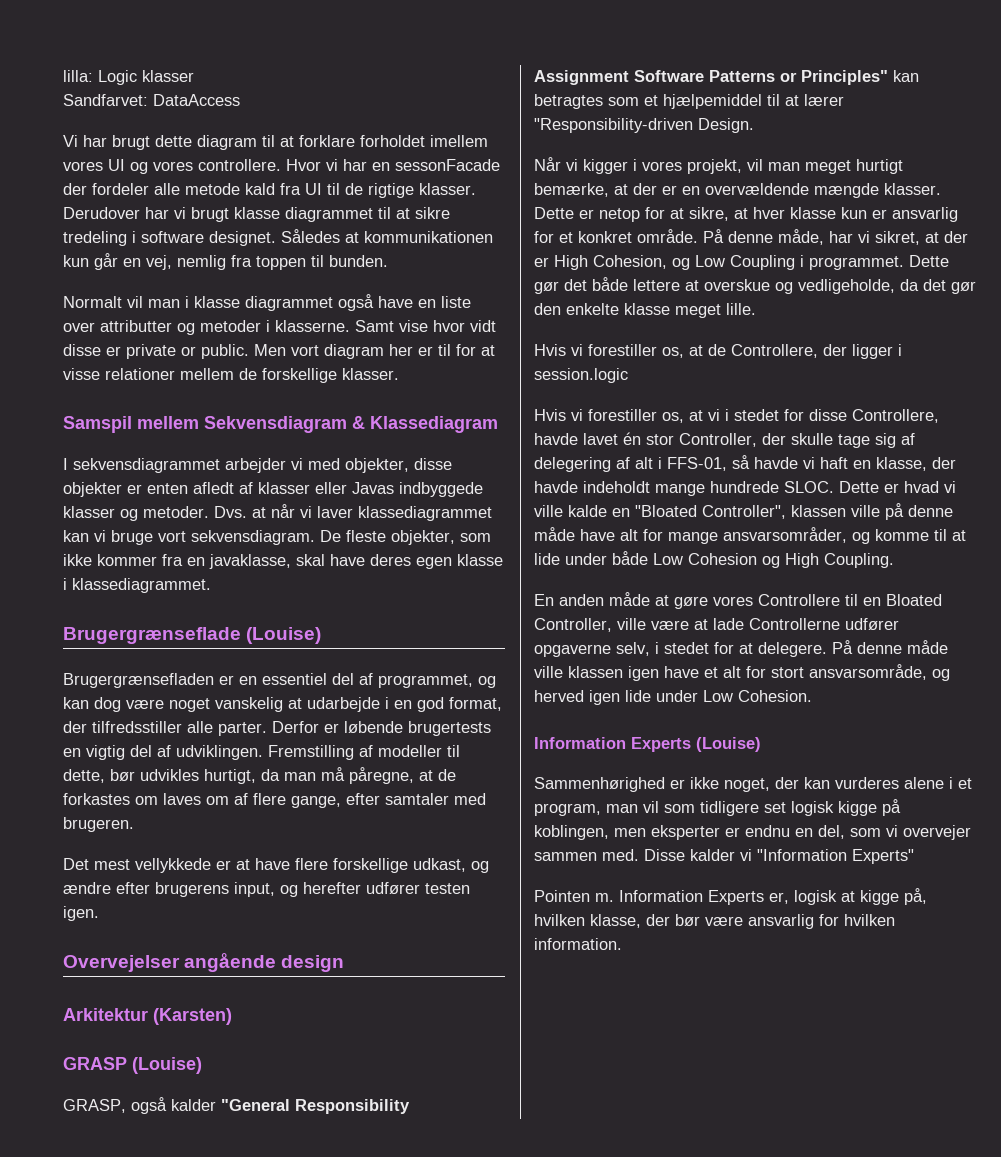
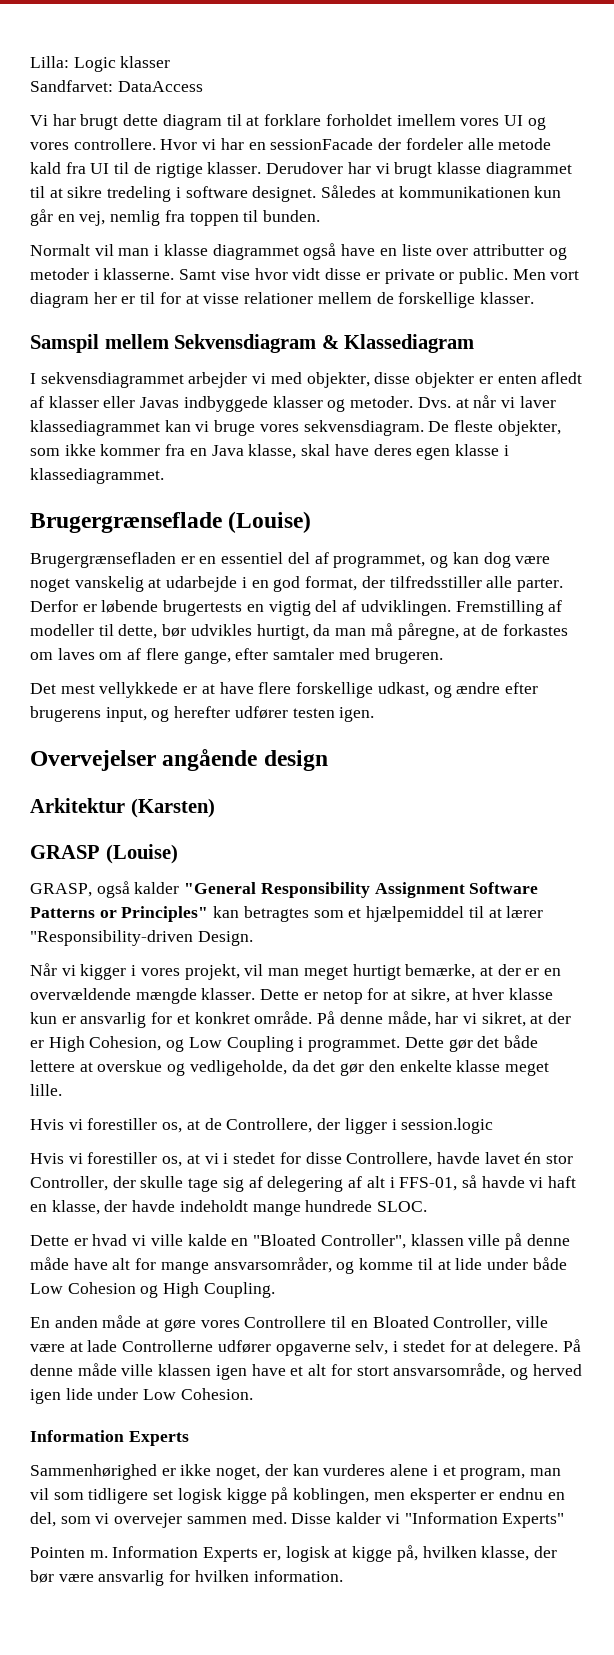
- lilla: Logic klasser
+ Lilla: Logic klasser
- Hvor vi har en sessonFacade der fordeler alle metode kald fra UI til de rigtige klasser.
+ Hvor vi har en sessionFacade der fordeler alle metode kald fra UI til de rigtige klasser.
- Dvs. at når vi laver klassediagrammet kan vi bruge vort sekvensdiagram.
+ Dvs. at når vi laver klassediagrammet kan vi bruge vores sekvensdiagram.
- De fleste objekter, som ikke kommer fra en javaklasse, skal have deres egen klasse i klassediagrammet.
+ De fleste objekter, som ikke kommer fra en Java klasse, skal have deres egen klasse i klassediagrammet.
- Hvis vi forestiller os, at vi i stedet for disse Controllere, havde lavet én stor Controller, der skulle tage sig af delegering af alt i FFS-01, så havde vi haft en klasse, der havde indeholdt mange hundrede SLOC. Dette er hvad vi ville kalde en "Bloated Controller", klassen ville på denne måde have alt for mange ansvarsområder, og komme til at lide under både Low Cohesion og High Coupling.
+ Hvis vi forestiller os, at vi i stedet for disse Controllere, havde lavet én stor Controller, der skulle tage sig af delegering af alt i FFS-01, så havde vi haft en klasse, der havde indeholdt mange hundrede SLOC.
+ Dette er hvad vi ville kalde en "Bloated Controller", klassen ville på denne måde have alt for mange ansvarsområder, og komme til at lide under både Low Cohesion og High Coupling.
  På denne måde ville klassen igen have et alt for stort ansvarsområde, og herved igen lide under Low Cohesion.
- Information Experts (Louise)
+ Information Experts

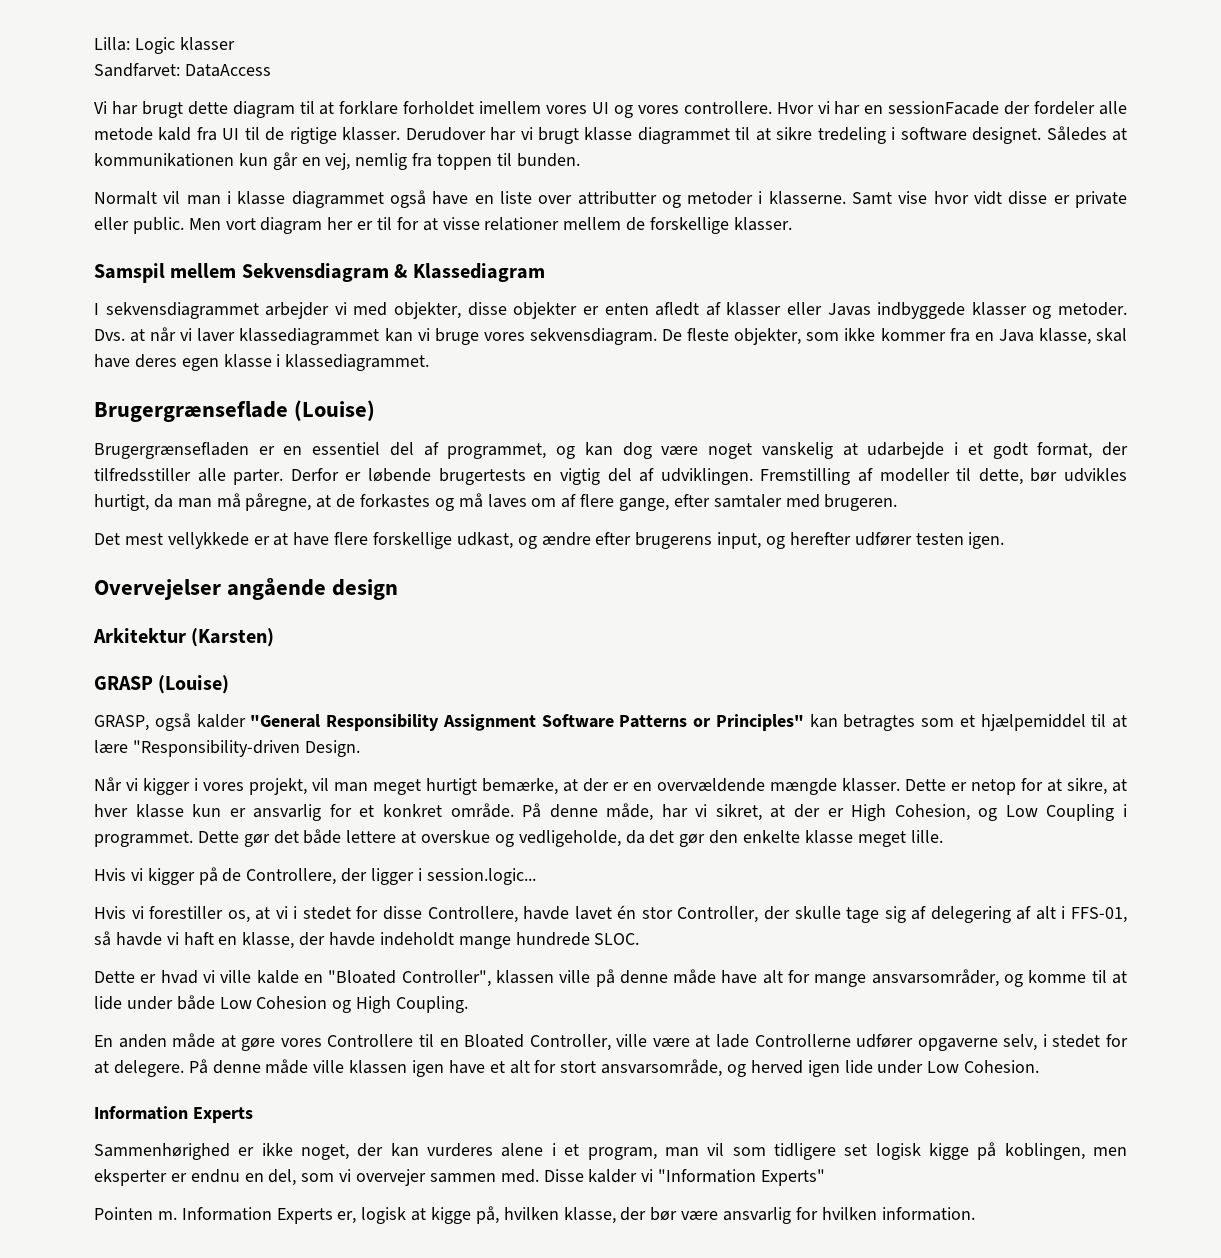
- Samt vise hvor vidt disse er private or public.
+ Samt vise hvor vidt disse er private eller public.
- Brugergrænsefladen er en essentiel del af programmet, og kan dog være noget vanskelig at udarbejde i en god format, der tilfredsstiller alle parter.
+ Brugergrænsefladen er en essentiel del af programmet, og kan dog være noget vanskelig at udarbejde i et godt format, der tilfredsstiller alle parter.
- Fremstilling af modeller til dette, bør udvikles hurtigt, da man må påregne, at de forkastes om laves om af flere gange, efter samtaler med brugeren.
+ Fremstilling af modeller til dette, bør udvikles hurtigt, da man må påregne, at de forkastes og må laves om af flere gange, efter samtaler med brugeren.
- GRASP, også kalder "General Responsibility Assignment Software Patterns or Principles" kan betragtes som et hjælpemiddel til at lærer "Responsibility-driven Design.
+ GRASP, også kalder "General Responsibility Assignment Software Patterns or Principles" kan betragtes som et hjælpemiddel til at lære "Responsibility-driven Design.
- Hvis vi forestiller os, at de Controllere, der ligger i session.logic
+ Hvis vi kigger på de Controllere, der ligger i session.logic...

